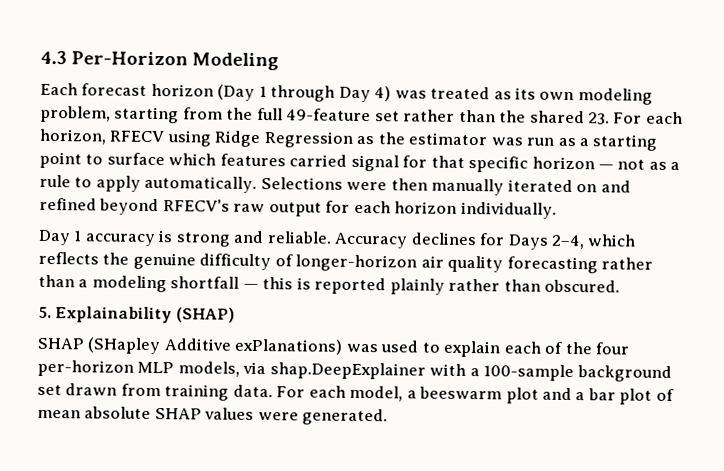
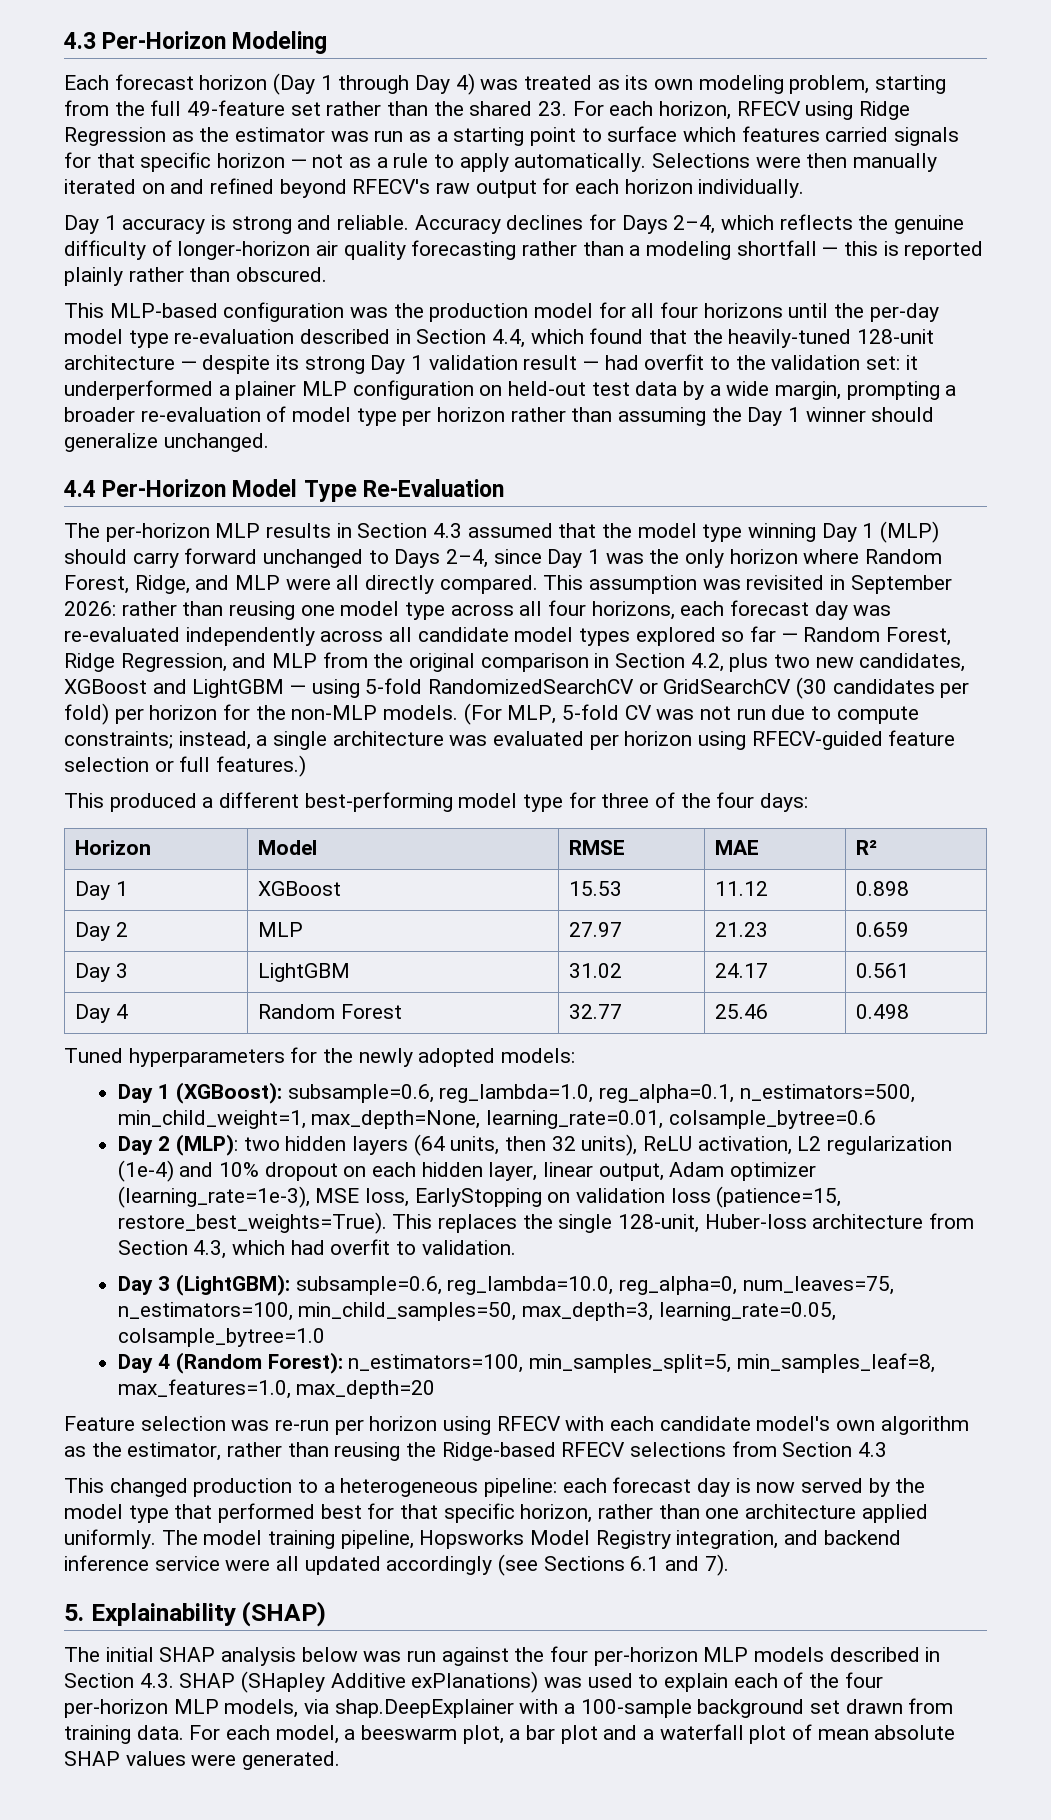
- Each forecast horizon (Day 1 through Day 4) was treated as its own modeling problem, starting from the full 49-feature set rather than the shared 23. For each horizon, RFECV using Ridge Regression as the estimator was run as a starting point to surface which features carried signal for that specific horizon — not as a rule to apply automatically.
+ Each forecast horizon (Day 1 through Day 4) was treated as its own modeling problem, starting from the full 49-feature set rather than the shared 23. For each horizon, RFECV using Ridge Regression as the estimator was run as a starting point to surface which features carried signals for that specific horizon — not as a rule to apply automatically.
+ This MLP-based configuration was the production model for all four horizons until the per-day model type re-evaluation described in Section 4.4, which found that the heavily-tuned 128-unit architecture — despite its strong Day 1 validation result — had overfit to the validation set: it underperformed a plainer MLP configuration on held-out test data by a wide margin, prompting a broader re-evaluation of model type per horizon rather than assuming the Day 1 winner should generalize unchanged.
+ 4.4 Per-Horizon Model Type Re-Evaluation
+ The per-horizon MLP results in Section 4.3 assumed that the model type winning Day 1 (MLP) should carry forward unchanged to Days 2–4, since Day 1 was the only horizon where Random Forest, Ridge, and MLP were all directly compared. This assumption was revisited in September 2026: rather than reusing one model type across all four horizons, each forecast day was re-evaluated independently across all candidate model types explored so far — Random Forest, Ridge Regression, and MLP from the original comparison in Section 4.2, plus two new candidates, XGBoost and LightGBM — using 5-fold RandomizedSearchCV or GridSearchCV (30 candidates per fold) per horizon for the non-MLP models. (For MLP, 5-fold CV was not run due to compute constraints; instead, a single architecture was evaluated per horizon using RFECV-guided feature selection or full features.)
+ This produced a different best-performing model type for three of the four days:
+ Horizon | Model | RMSE | MAE | R²
+ Day 1 | XGBoost | 15.53 | 11.12 | 0.898
+ Day 2 | MLP | 27.97 | 21.23 | 0.659
+ Day 3 | LightGBM | 31.02 | 24.17 | 0.561
+ Day 4 | Random Forest | 32.77 | 25.46 | 0.498
+ Tuned hyperparameters for the newly adopted models:
+ Day 1 (XGBoost): subsample=0.6, reg_lambda=1.0, reg_alpha=0.1, n_estimators=500, min_child_weight=1, max_depth=None, learning_rate=0.01, colsample_bytree=0.6
+ Day 2 (MLP): two hidden layers (64 units, then 32 units), ReLU activation, L2 regularization (1e-4) and 10% dropout on each hidden layer, linear output, Adam optimizer (learning_rate=1e-3), MSE loss, EarlyStopping on validation loss (patience=15, restore_best_weights=True). This replaces the single 128-unit, Huber-loss architecture from Section 4.3, which had overfit to validation.
+ Day 3 (LightGBM): subsample=0.6, reg_lambda=10.0, reg_alpha=0, num_leaves=75, n_estimators=100, min_child_samples=50, max_depth=3, learning_rate=0.05, colsample_bytree=1.0
+ Day 4 (Random Forest): n_estimators=100, min_samples_split=5, min_samples_leaf=8, max_features=1.0, max_depth=20
+ Feature selection was re-run per horizon using RFECV with each candidate model's own algorithm as the estimator, rather than reusing the Ridge-based RFECV selections from Section 4.3
+ This changed production to a heterogeneous pipeline: each forecast day is now served by the model type that performed best for that specific horizon, rather than one architecture applied uniformly. The model training pipeline, Hopsworks Model Registry integration, and backend inference service were all updated accordingly (see Sections 6.1 and 7).
  5. Explainability (SHAP)
- SHAP (SHapley Additive exPlanations) was used to explain each of the four per-horizon MLP models, via shap.DeepExplainer with a 100-sample background set drawn from training data.
+ The initial SHAP analysis below was run against the four per-horizon MLP models described in Section 4.3. SHAP (SHapley Additive exPlanations) was used to explain each of the four per-horizon MLP models, via shap.DeepExplainer with a 100-sample background set drawn from training data.
- For each model, a beeswarm plot and a bar plot of mean absolute SHAP values were generated.
+ For each model, a beeswarm plot, a bar plot and a waterfall plot of mean absolute SHAP values were generated.

